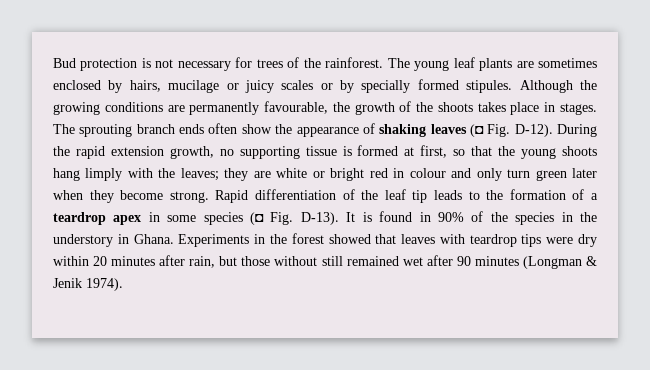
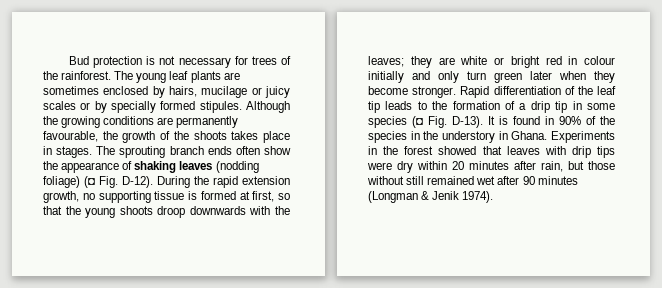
- The sprouting branch ends often show the appearance of shaking leaves (◘ Fig. D-12).
+ The sprouting branch ends often show the appearance of shaking leaves (nodding foliage) (◘ Fig. D-12).
- During the rapid extension growth, no supporting tissue is formed at first, so that the young shoots hang limply with the leaves; they are white or bright red in colour and only turn green later when they become strong.
+ During the rapid extension growth, no supporting tissue is formed at first, so that the young shoots droop downwards with the leaves; they are white or bright red in colour initially and only turn green later when they become stronger.
- Rapid differentiation of the leaf tip leads to the formation of a teardrop apex in some species (◘ Fig. D-13).
+ Rapid differentiation of the leaf tip leads to the formation of a drip tip in some species (◘ Fig. D-13).
- Experiments in the forest showed that leaves with teardrop tips were dry within 20 minutes after rain, but those without still remained wet after 90 minutes (Longman & Jenik 1974).
+ Experiments in the forest showed that leaves with drip tips were dry within 20 minutes after rain, but those without still remained wet after 90 minutes (Longman & Jenik 1974).

